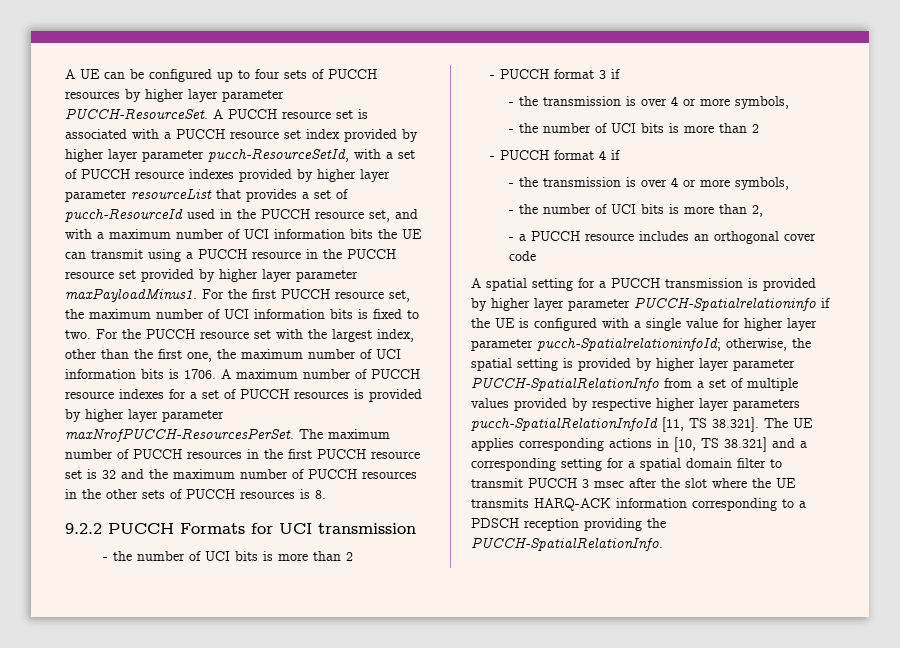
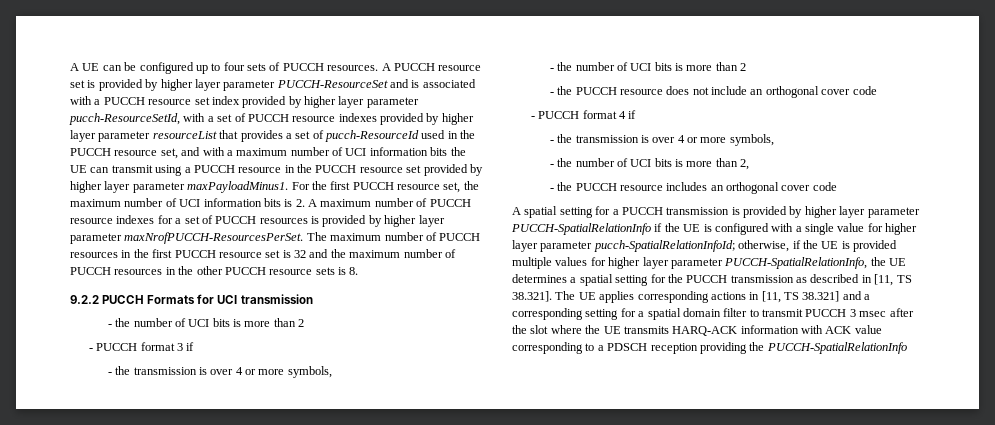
- A UE can be configured up to four sets of PUCCH resources by higher layer parameter PUCCH-ResourceSet. A PUCCH resource set is associated with a PUCCH resource set index provided by higher layer parameter pucch-ResourceSetId, with a set of PUCCH resource indexes provided by higher layer parameter resourceList that provides a set of pucch-ResourceId used in the PUCCH resource set, and with a maximum number of UCI information bits the UE can transmit using a PUCCH resource in the PUCCH resource set provided by higher layer parameter maxPayloadMinus1.
+ A UE can be configured up to four sets of PUCCH resources. A PUCCH resource set is provided by higher layer parameter PUCCH-ResourceSet and is associated with a PUCCH resource set index provided by higher layer parameter pucch-ResourceSetId, with a set of PUCCH resource indexes provided by higher layer parameter resourceList that provides a set of pucch-ResourceId used in the PUCCH resource set, and with a maximum number of UCI information bits the UE can transmit using a PUCCH resource in the PUCCH resource set provided by higher layer parameter maxPayloadMinus1.
- For the first PUCCH resource set, the maximum number of UCI information bits is fixed to two. For the PUCCH resource set with the largest index, other than the first one, the maximum number of UCI information bits is 1706. A maximum number of PUCCH resource indexes for a set of PUCCH resources is provided by higher layer parameter maxNrofPUCCH-ResourcesPerSet.
+ For the first PUCCH resource set, the maximum number of UCI information bits is 2. A maximum number of PUCCH resource indexes for a set of PUCCH resources is provided by higher layer parameter maxNrofPUCCH-ResourcesPerSet.
- The maximum number of PUCCH resources in the first PUCCH resource set is 32 and the maximum number of PUCCH resources in the other sets of PUCCH resources is 8.
+ The maximum number of PUCCH resources in the first PUCCH resource set is 32 and the maximum number of PUCCH resources in the other PUCCH resource sets is 8.
+ - the PUCCH resource does not include an orthogonal cover code
- - a PUCCH resource includes an orthogonal cover code
+ - the PUCCH resource includes an orthogonal cover code
- A spatial setting for a PUCCH transmission is provided by higher layer parameter PUCCH-Spatialrelationinfo if the UE is configured with a single value for higher layer parameter pucch-SpatialrelationinfoId; otherwise, the spatial setting is provided by higher layer parameter PUCCH-SpatialRelationInfo from a set of multiple values provided by respective higher layer parameters pucch-SpatialRelationInfoId [11, TS 38.321]. The UE applies corresponding actions in [10, TS 38.321] and a corresponding setting for a spatial domain filter to transmit PUCCH 3 msec after the slot where the UE transmits HARQ-ACK information corresponding to a PDSCH reception providing the PUCCH-SpatialRelationInfo.
+ A spatial setting for a PUCCH transmission is provided by higher layer parameter PUCCH-SpatialRelationInfo if the UE is configured with a single value for higher layer parameter pucch-SpatialRelationInfoId; otherwise, if the UE is provided multiple values for higher layer parameter PUCCH-SpatialRelationInfo, the UE determines a spatial setting for the PUCCH transmission as described in [11, TS 38.321]. The UE applies corresponding actions in [11, TS 38.321] and a corresponding setting for a spatial domain filter to transmit PUCCH 3 msec after the slot where the UE transmits HARQ-ACK information with ACK value corresponding to a PDSCH reception providing the PUCCH-SpatialRelationInfo

